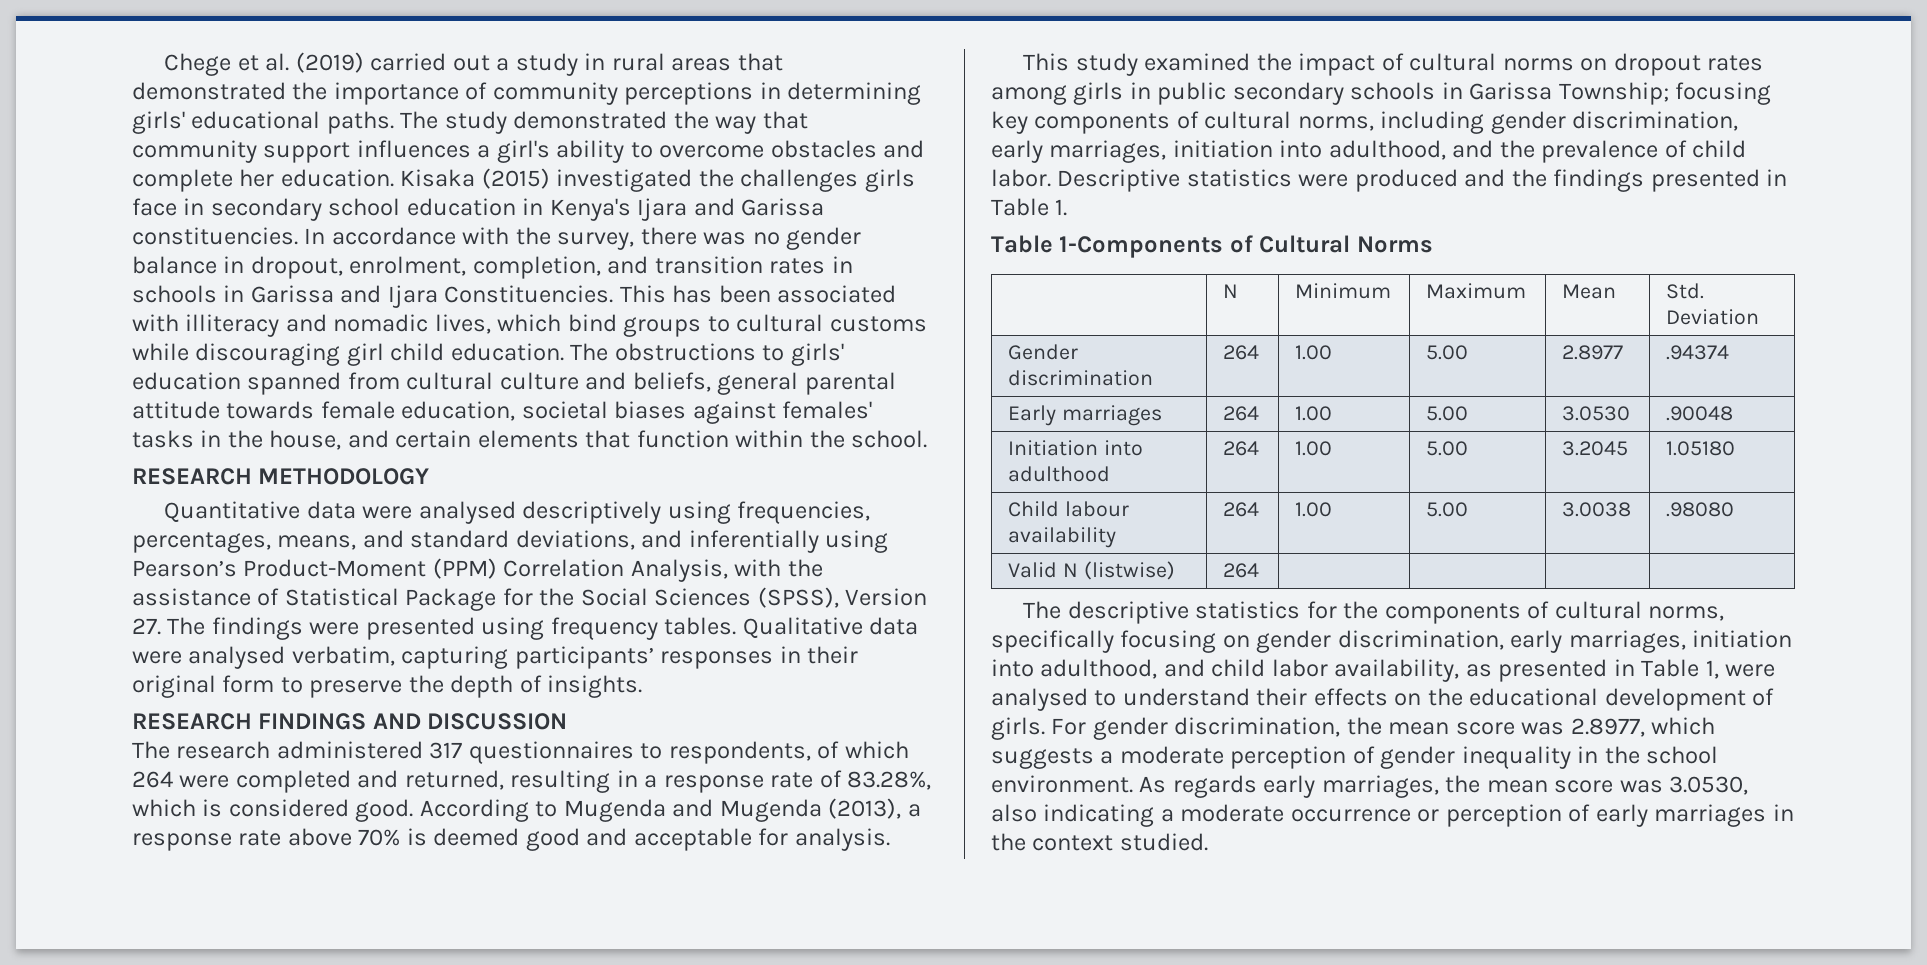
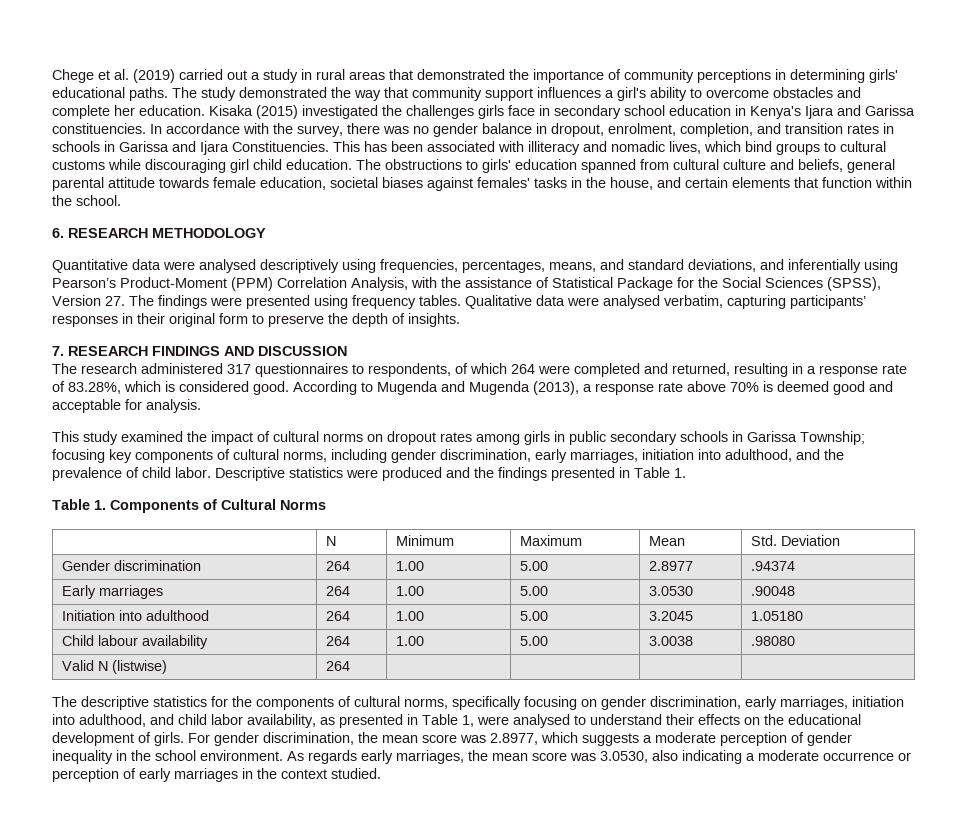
- RESEARCH METHODOLOGY
+ 6. RESEARCH METHODOLOGY
- RESEARCH FINDINGS AND DISCUSSION
+ 7. RESEARCH FINDINGS AND DISCUSSION
- Table 1-Components of Cultural Norms
+ Table 1. Components of Cultural Norms

